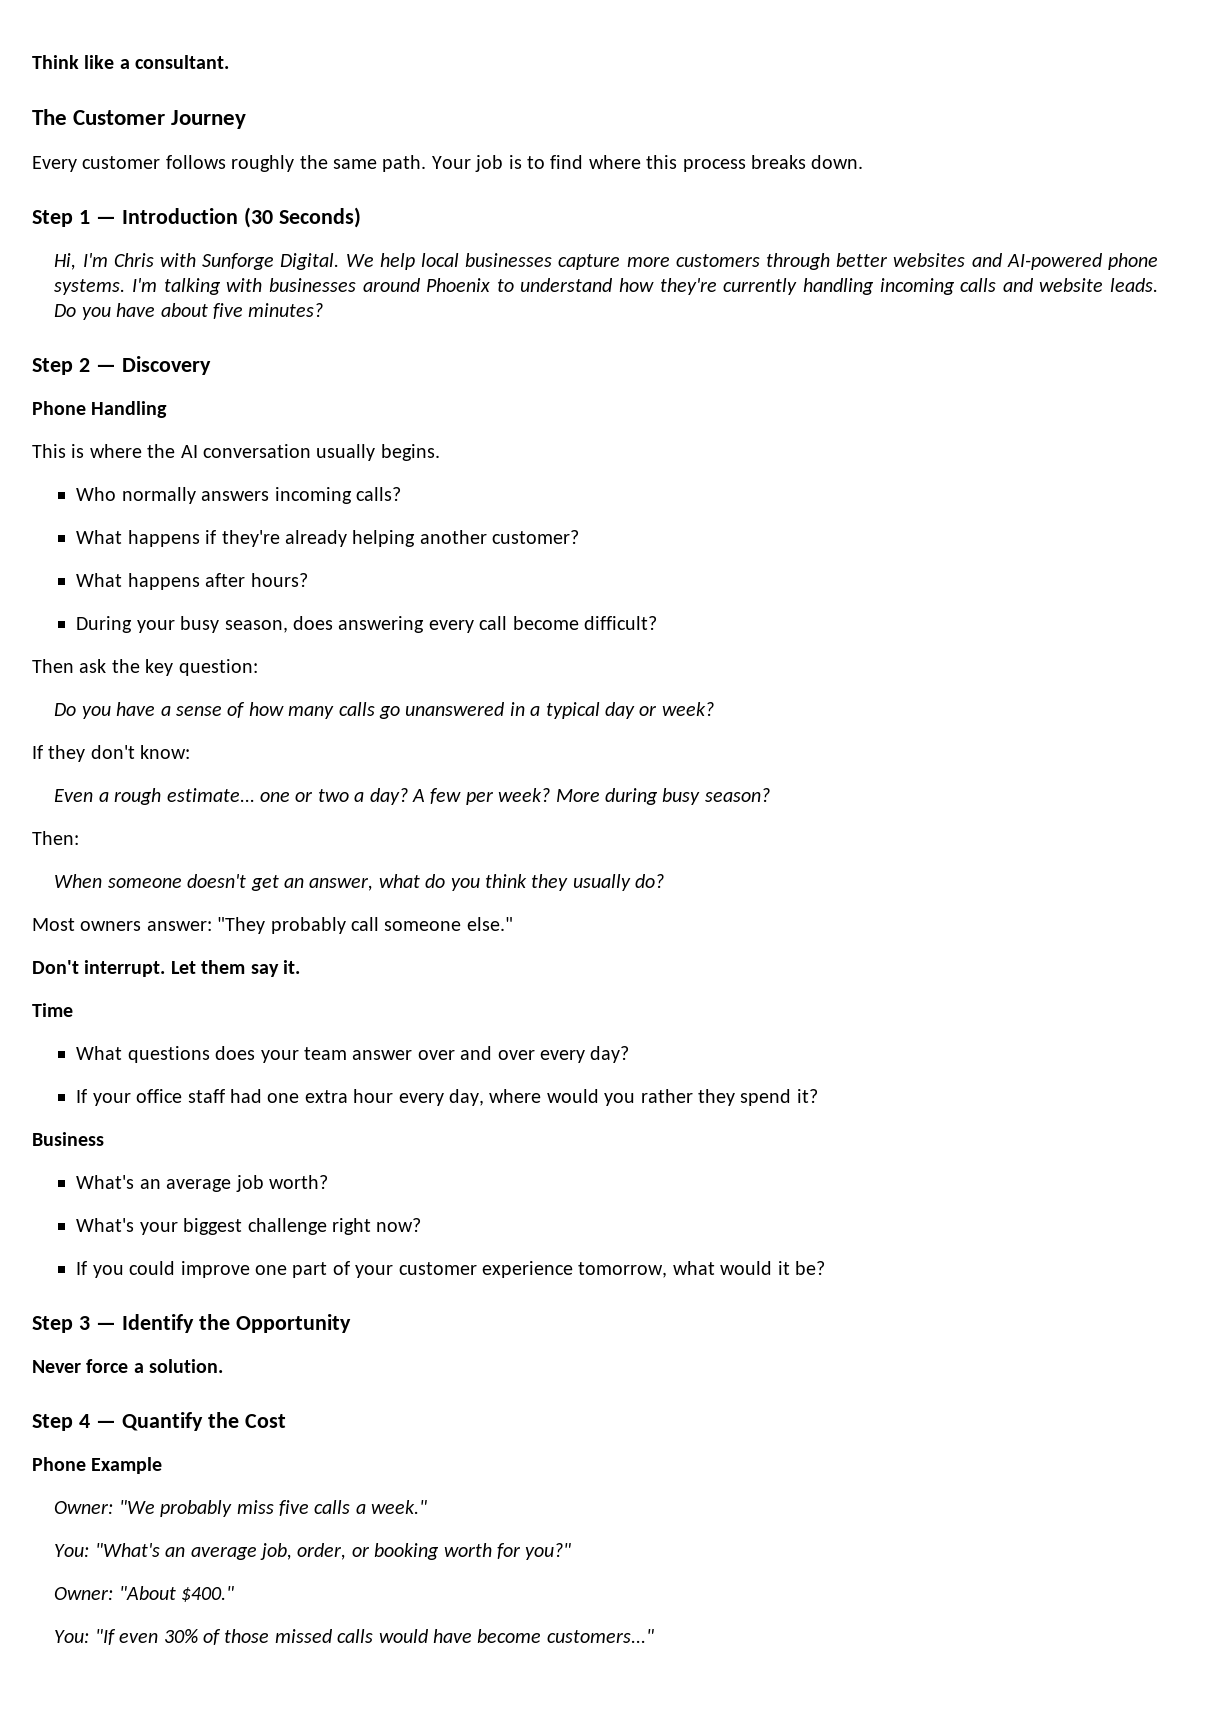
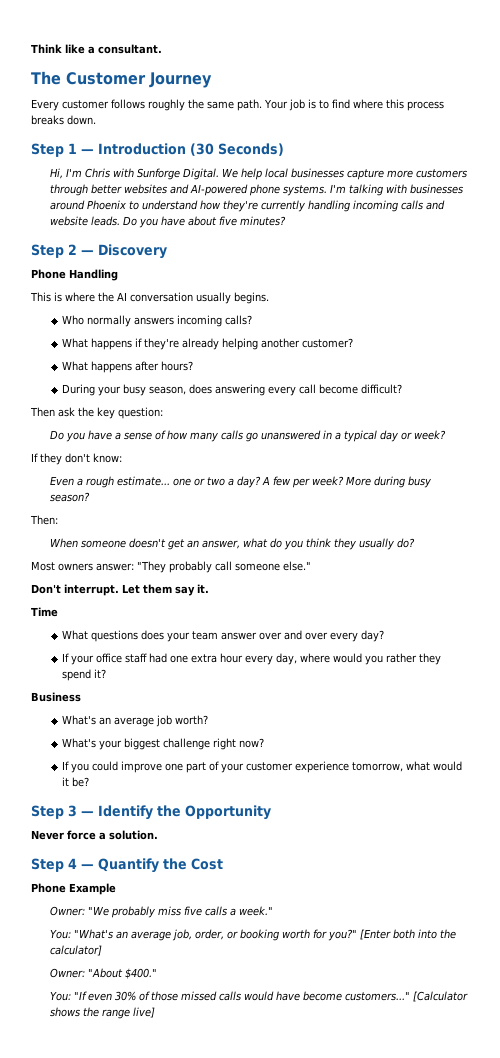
+ [Enter both into the calculator]
+ [Calculator shows the range live]

